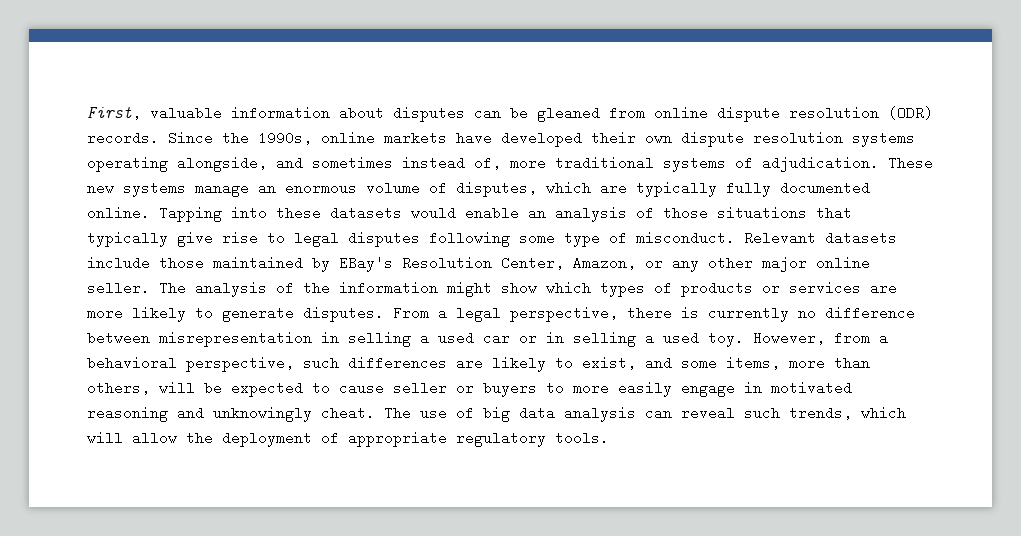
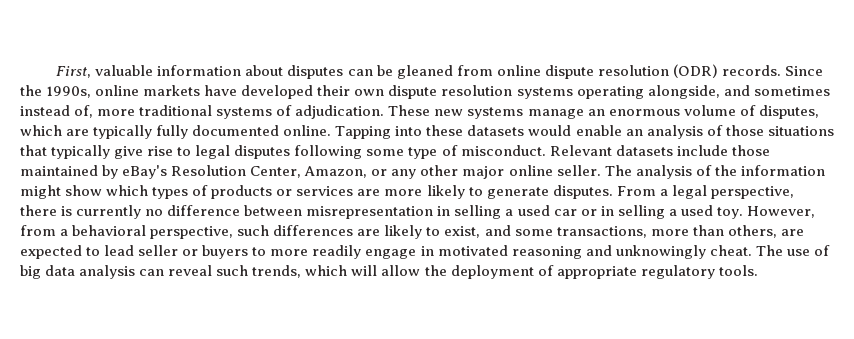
- Relevant datasets include those maintained by EBay's Resolution Center, Amazon, or any other major online seller.
+ Relevant datasets include those maintained by eBay's Resolution Center, Amazon, or any other major online seller.
- However, from a behavioral perspective, such differences are likely to exist, and some items, more than others, will be expected to cause seller or buyers to more easily engage in motivated reasoning and unknowingly cheat.
+ However, from a behavioral perspective, such differences are likely to exist, and some transactions, more than others, are expected to lead seller or buyers to more readily engage in motivated reasoning and unknowingly cheat.

